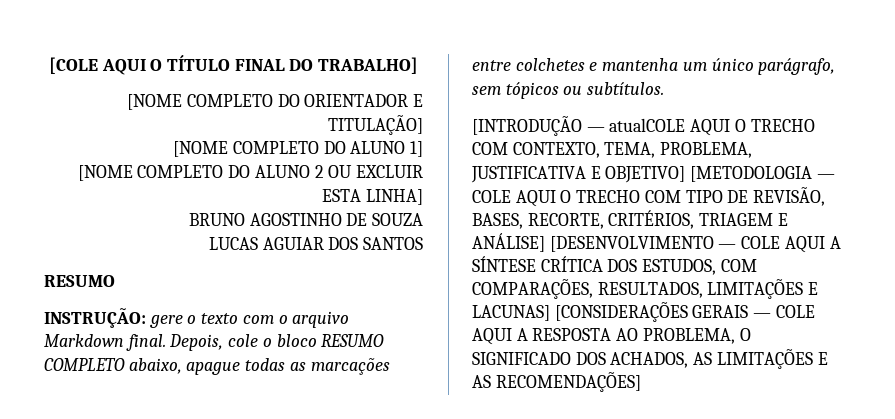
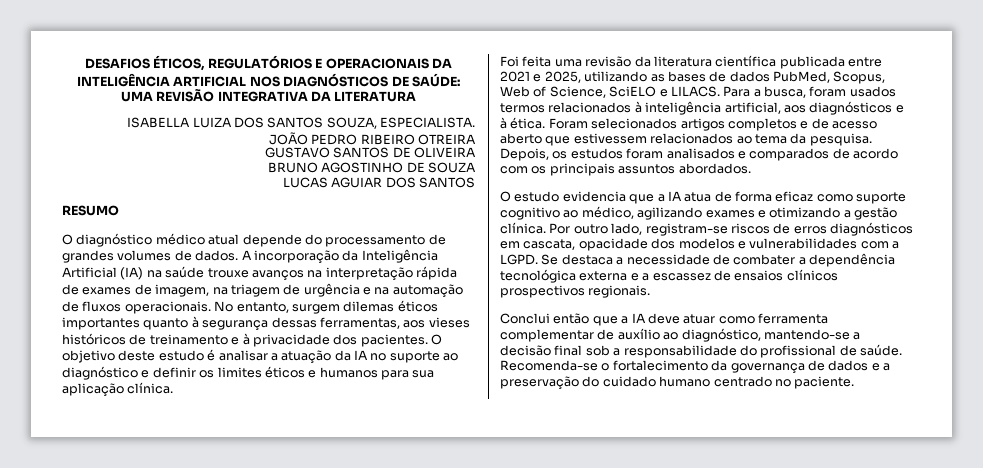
- [COLE AQUI O TÍTULO FINAL DO TRABALHO]
- [NOME COMPLETO DO ORIENTADOR E TITULAÇÃO]
- [NOME COMPLETO DO ALUNO 1]
- [NOME COMPLETO DO ALUNO 2 OU EXCLUIR ESTA LINHA]
+ DESAFIOS ÉTICOS, REGULATÓRIOS E OPERACIONAIS DA INTELIGÊNCIA ARTIFICIAL NOS DIAGNÓSTICOS DE SAÚDE: UMA REVISÃO INTEGRATIVA DA LITERATURA
+ ISABELLA LUIZA DOS SANTOS SOUZA, ESPECIALISTA.
+ JOÃO PEDRO RIBEIRO OTREIRA
+ GUSTAVO SANTOS DE OLIVEIRA
- INSTRUÇÃO: gere o texto com o arquivo Markdown final. Depois, cole o bloco RESUMO COMPLETO abaixo, apague todas as marcações entre colchetes e mantenha um único parágrafo, sem tópicos ou subtítulos.
- [INTRODUÇÃO — atualCOLE AQUI O TRECHO COM CONTEXTO, TEMA, PROBLEMA, JUSTIFICATIVA E OBJETIVO] [METODOLOGIA — COLE AQUI O TRECHO COM TIPO DE REVISÃO, BASES, RECORTE, CRITÉRIOS, TRIAGEM E ANÁLISE] [DESENVOLVIMENTO — COLE AQUI A SÍNTESE CRÍTICA DOS ESTUDOS, COM COMPARAÇÕES, RESULTADOS, LIMITAÇÕES E LACUNAS] [CONSIDERAÇÕES GERAIS — COLE AQUI A RESPOSTA AO PROBLEMA, O SIGNIFICADO DOS ACHADOS, AS LIMITAÇÕES E AS RECOMENDAÇÕES]
+ O diagnóstico médico atual depende do processamento de grandes volumes de dados. A incorporação da Inteligência Artificial (IA) na saúde trouxe avanços na interpretação rápida de exames de imagem, na triagem de urgência e na automação de fluxos operacionais. No entanto, surgem dilemas éticos importantes quanto à segurança dessas ferramentas, aos vieses históricos de treinamento e à privacidade dos pacientes. O objetivo deste estudo é analisar a atuação da IA no suporte ao diagnóstico e definir os limites éticos e humanos para sua aplicação clínica.
+ Foi feita uma revisão da literatura científica publicada entre 2021 e 2025, utilizando as bases de dados PubMed, Scopus, Web of Science, SciELO e LILACS. Para a busca, foram usados termos relacionados à inteligência artificial, aos diagnósticos e à ética. Foram selecionados artigos completos e de acesso aberto que estivessem relacionados ao tema da pesquisa. Depois, os estudos foram analisados e comparados de acordo com os principais assuntos abordados.
+ O estudo evidencia que a IA atua de forma eficaz como suporte cognitivo ao médico, agilizando exames e otimizando a gestão clínica. Por outro lado, registram-se riscos de erros diagnósticos em cascata, opacidade dos modelos e vulnerabilidades com a LGPD. Se destaca a necessidade de combater a dependência tecnológica externa e a escassez de ensaios clínicos prospectivos regionais.
+ Conclui então que a IA deve atuar como ferramenta complementar de auxílio ao diagnóstico, mantendo-se a decisão final sob a responsabilidade do profissional de saúde. Recomenda-se o fortalecimento da governança de dados e a preservação do cuidado humano centrado no paciente.

